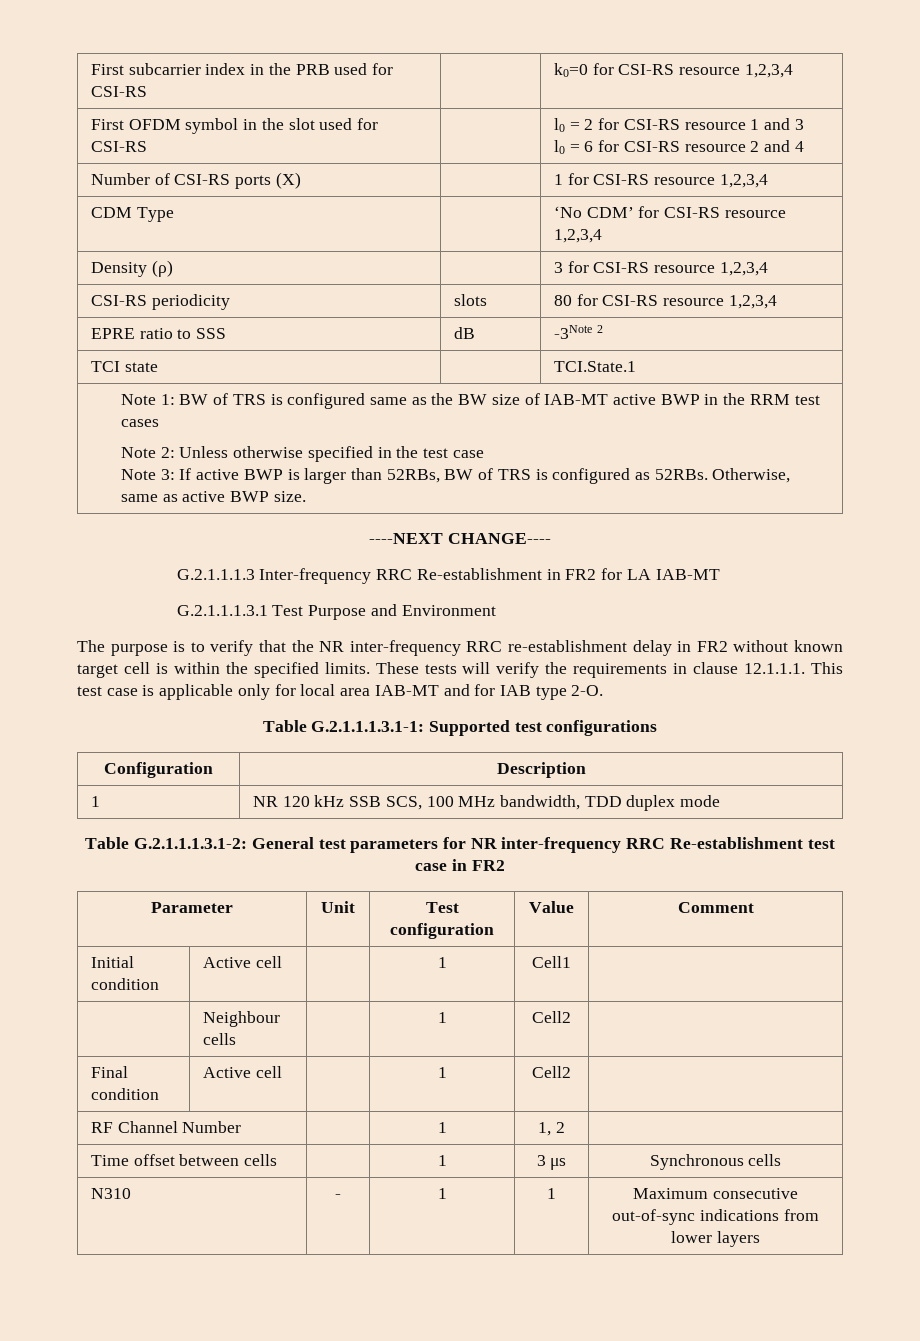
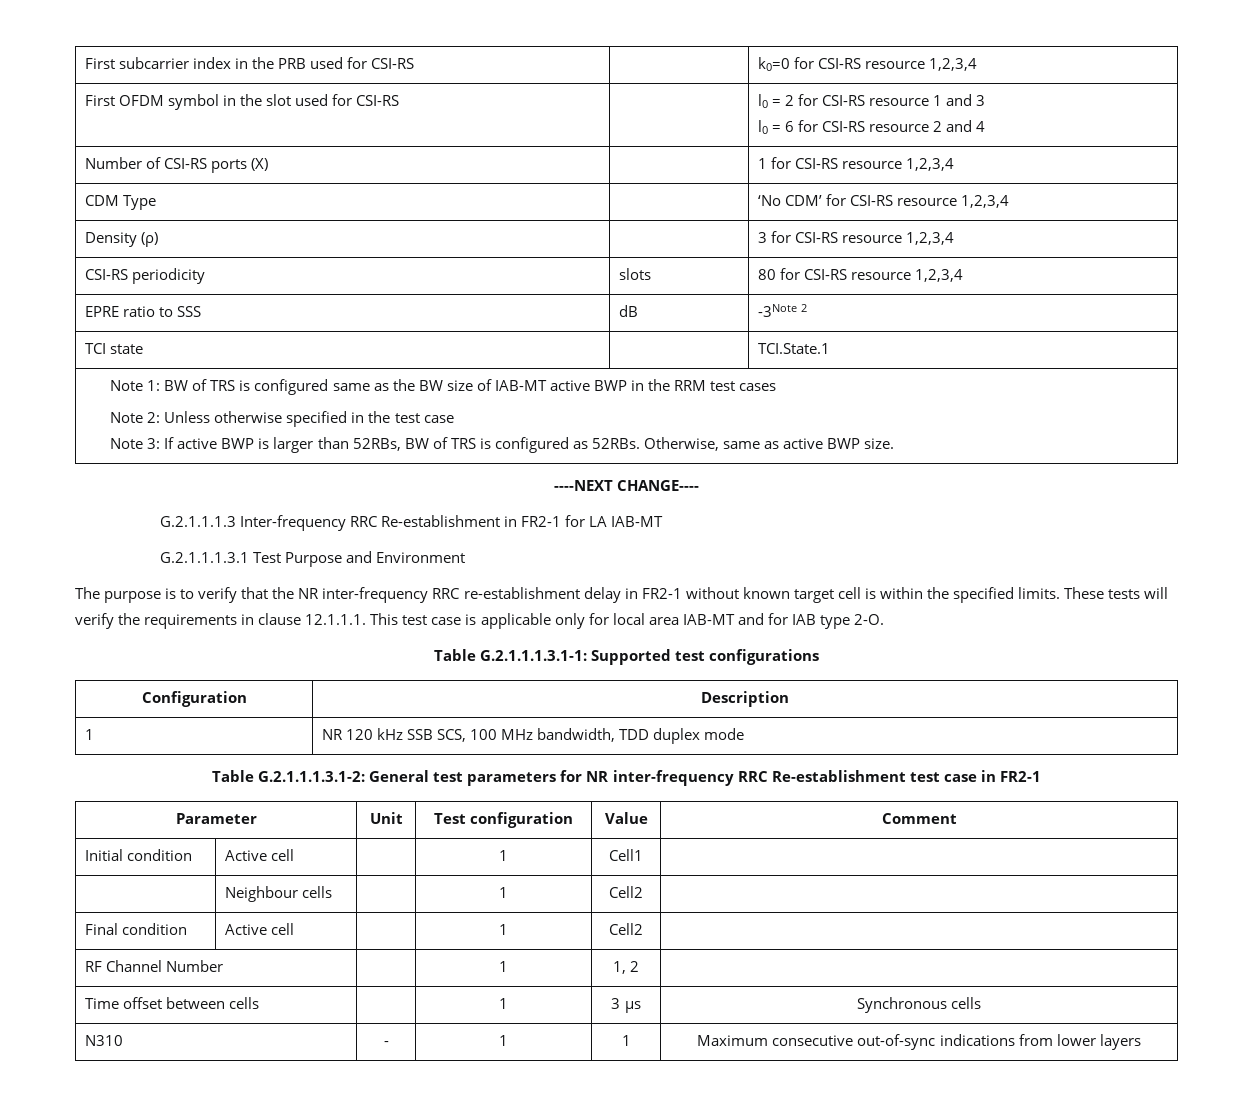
- G.2.1.1.1.3 Inter-frequency RRC Re-establishment in FR2 for LA IAB-MT
+ G.2.1.1.1.3 Inter-frequency RRC Re-establishment in FR2-1 for LA IAB-MT
- The purpose is to verify that the NR inter-frequency RRC re-establishment delay in FR2 without known target cell is within the specified limits.
+ The purpose is to verify that the NR inter-frequency RRC re-establishment delay in FR2-1 without known target cell is within the specified limits.
- Table G.2.1.1.1.3.1-2: General test parameters for NR inter-frequency RRC Re-establishment test case in FR2
+ Table G.2.1.1.1.3.1-2: General test parameters for NR inter-frequency RRC Re-establishment test case in FR2-1

